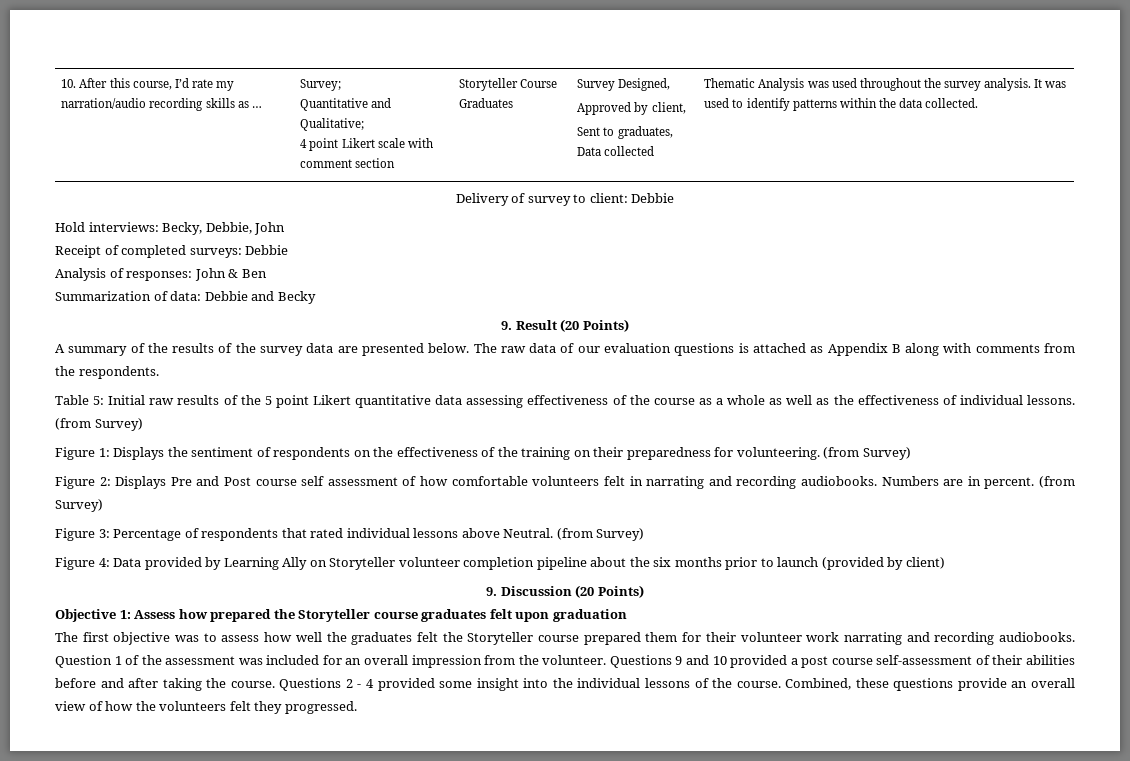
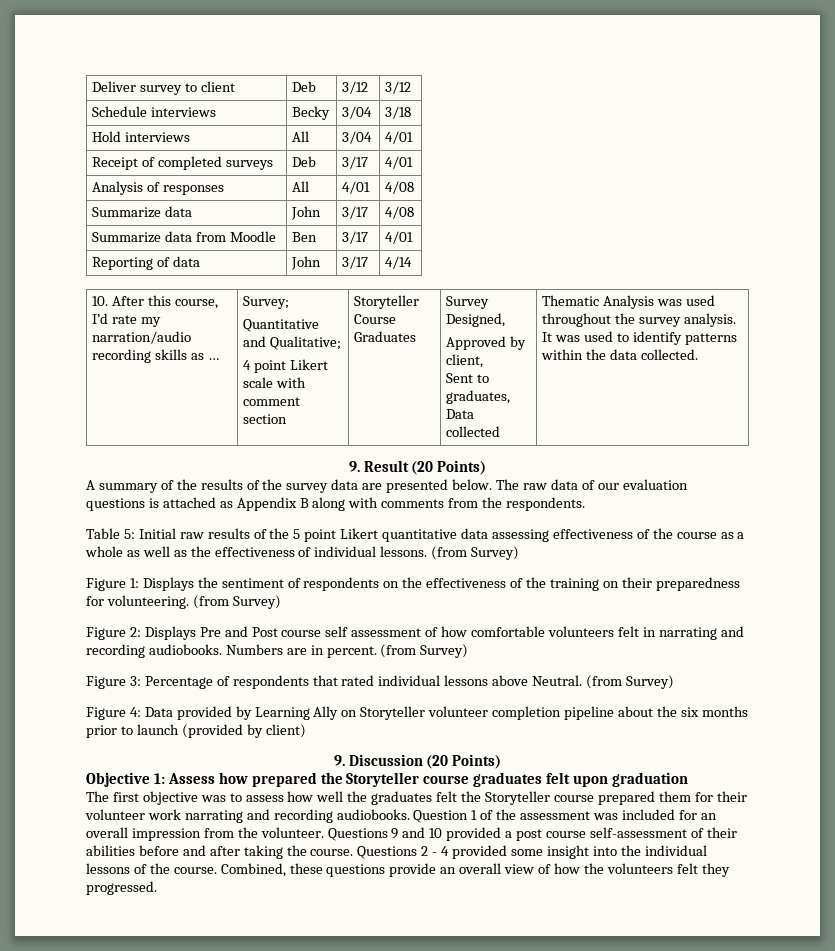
+ Deliver survey to client | Deb | 3/12 | 3/12
+ Schedule interviews | Becky | 3/04 | 3/18
+ Hold interviews | All | 3/04 | 4/01
+ Receipt of completed surveys | Deb | 3/17 | 4/01
+ Analysis of responses | All | 4/01 | 4/08
+ Summarize data | John | 3/17 | 4/08
+ Summarize data from Moodle | Ben | 3/17 | 4/01
+ Reporting of data | John | 3/17 | 4/14
- Delivery of survey to client: Debbie
- Hold interviews: Becky, Debbie, John
- Receipt of completed surveys: Debbie
- Analysis of responses: John & Ben
- Summarization of data: Debbie and Becky

